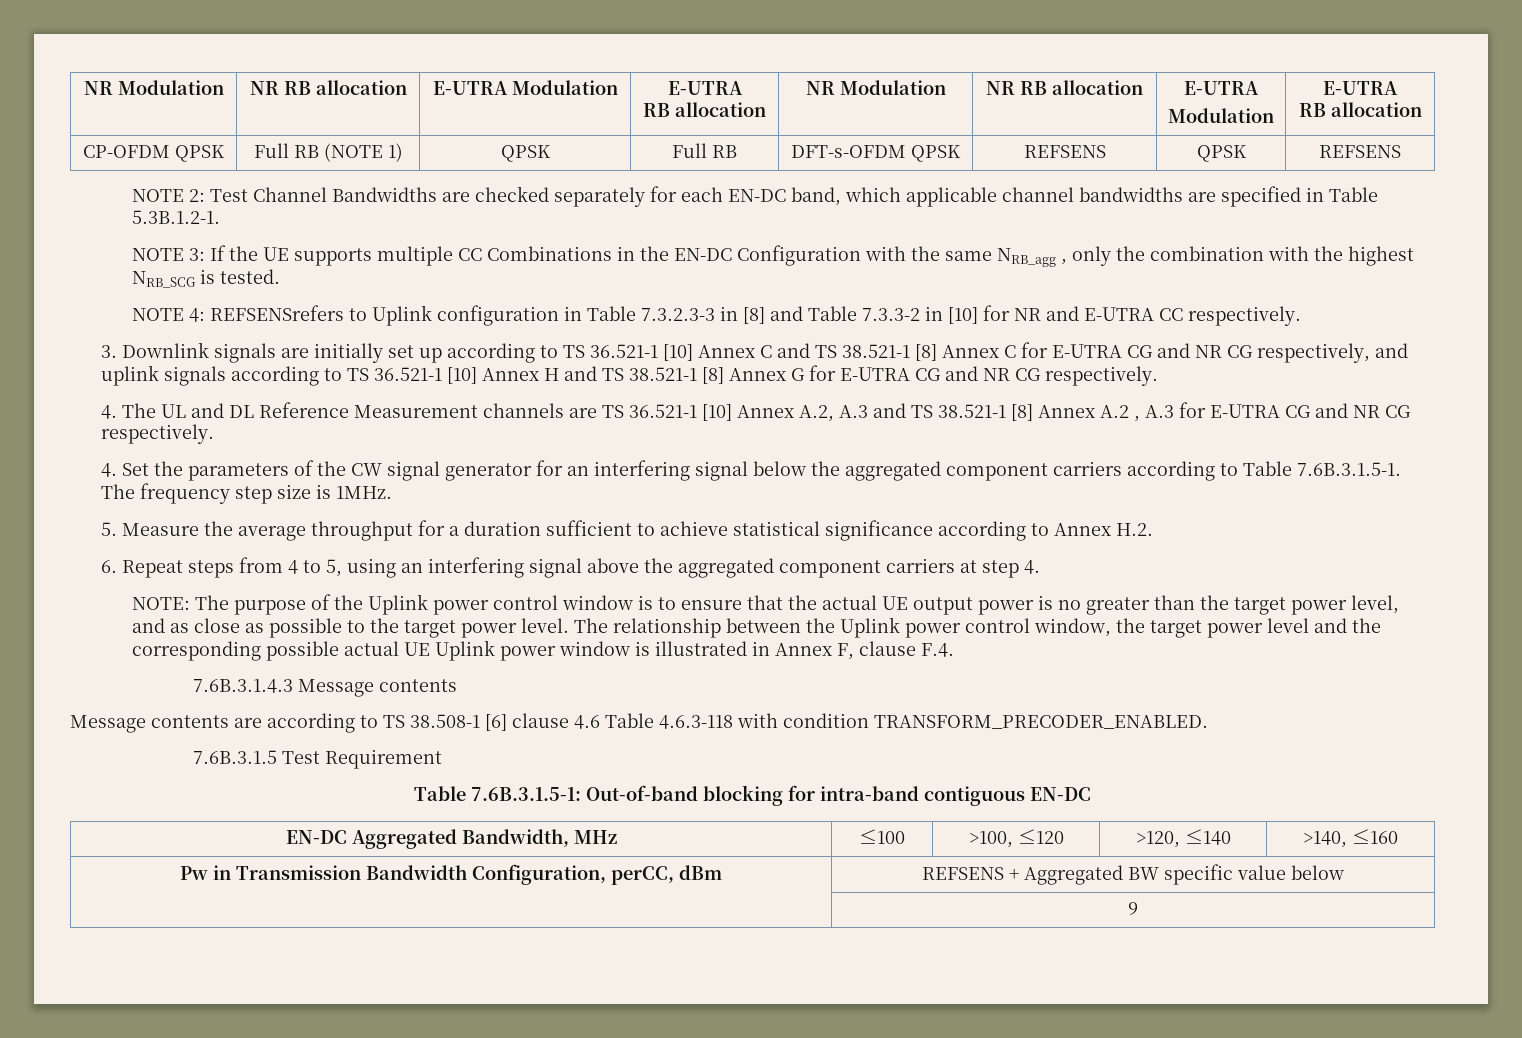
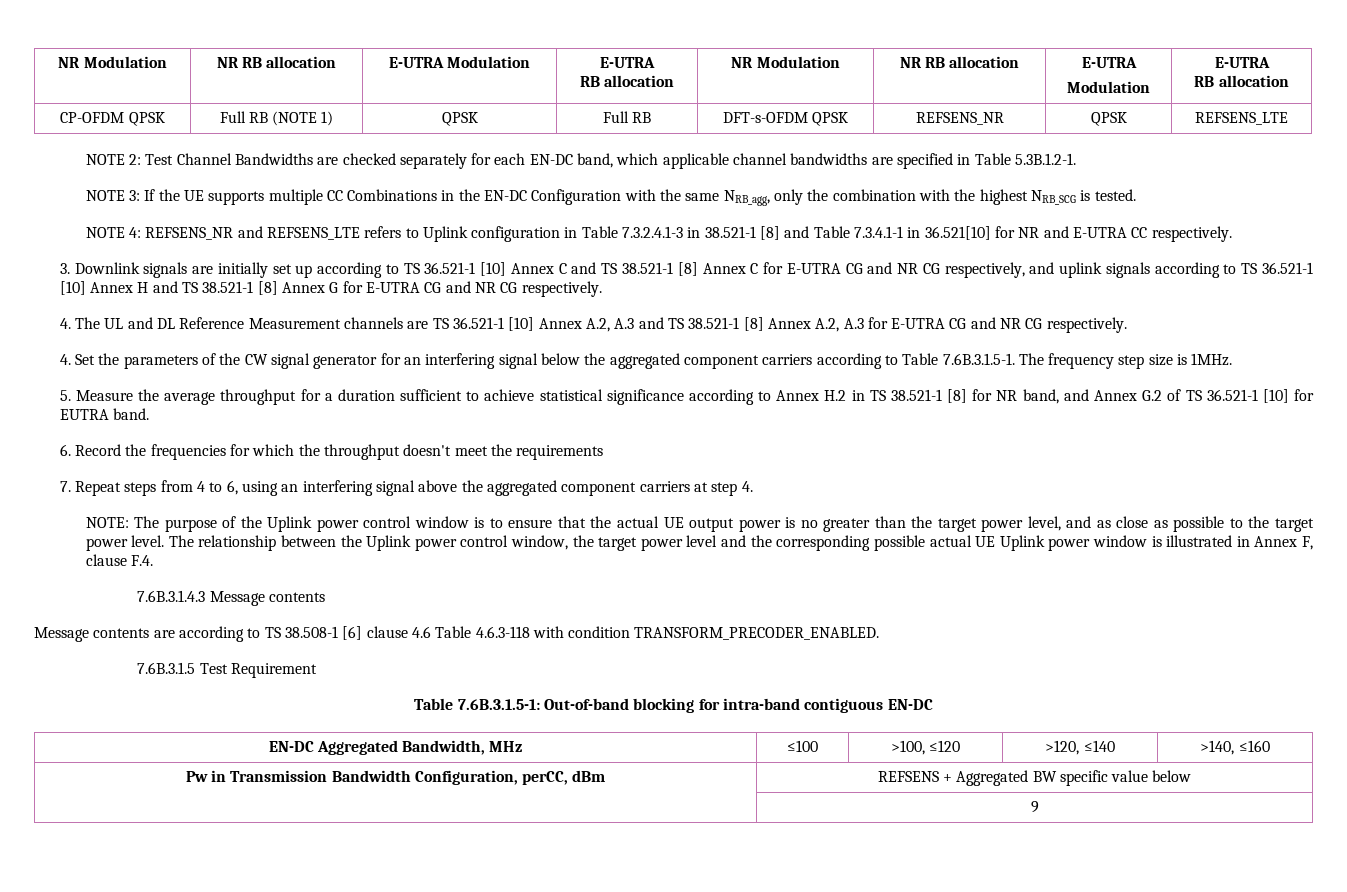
- CP-OFDM QPSK | Full RB (NOTE 1) | QPSK | Full RB | DFT-s-OFDM QPSK | REFSENS | QPSK | REFSENS
+ CP-OFDM QPSK | Full RB (NOTE 1) | QPSK | Full RB | DFT-s-OFDM QPSK | REFSENS_NR | QPSK | REFSENS_LTE
- NOTE 3: If the UE supports multiple CC Combinations in the EN-DC Configuration with the same NRB_agg , only the combination with the highest NRB_SCG is tested.
+ NOTE 3: If the UE supports multiple CC Combinations in the EN-DC Configuration with the same NRB_agg, only the combination with the highest NRB_SCG is tested.
- NOTE 4: REFSENSrefers to Uplink configuration in Table 7.3.2.3-3 in [8] and Table 7.3.3-2 in [10] for NR and E-UTRA CC respectively.
+ NOTE 4: REFSENS_NR and REFSENS_LTE refers to Uplink configuration in Table 7.3.2.4.1-3 in 38.521-1 [8] and Table 7.3.4.1-1 in 36.521[10] for NR and E-UTRA CC respectively.
- 4. The UL and DL Reference Measurement channels are TS 36.521-1 [10] Annex A.2, A.3 and TS 38.521-1 [8] Annex A.2 , A.3 for E-UTRA CG and NR CG respectively.
+ 4. The UL and DL Reference Measurement channels are TS 36.521-1 [10] Annex A.2, A.3 and TS 38.521-1 [8] Annex A.2, A.3 for E-UTRA CG and NR CG respectively.
- 5. Measure the average throughput for a duration sufficient to achieve statistical significance according to Annex H.2.
- 6. Repeat steps from 4 to 5, using an interfering signal above the aggregated component carriers at step 4.
+ 5. Measure the average throughput for a duration sufficient to achieve statistical significance according to Annex H.2 in TS 38.521-1 [8] for NR band, and Annex G.2 of TS 36.521-1 [10] for EUTRA band.
+ 6. Record the frequencies for which the throughput doesn't meet the requirements
+ 7. Repeat steps from 4 to 6, using an interfering signal above the aggregated component carriers at step 4.

